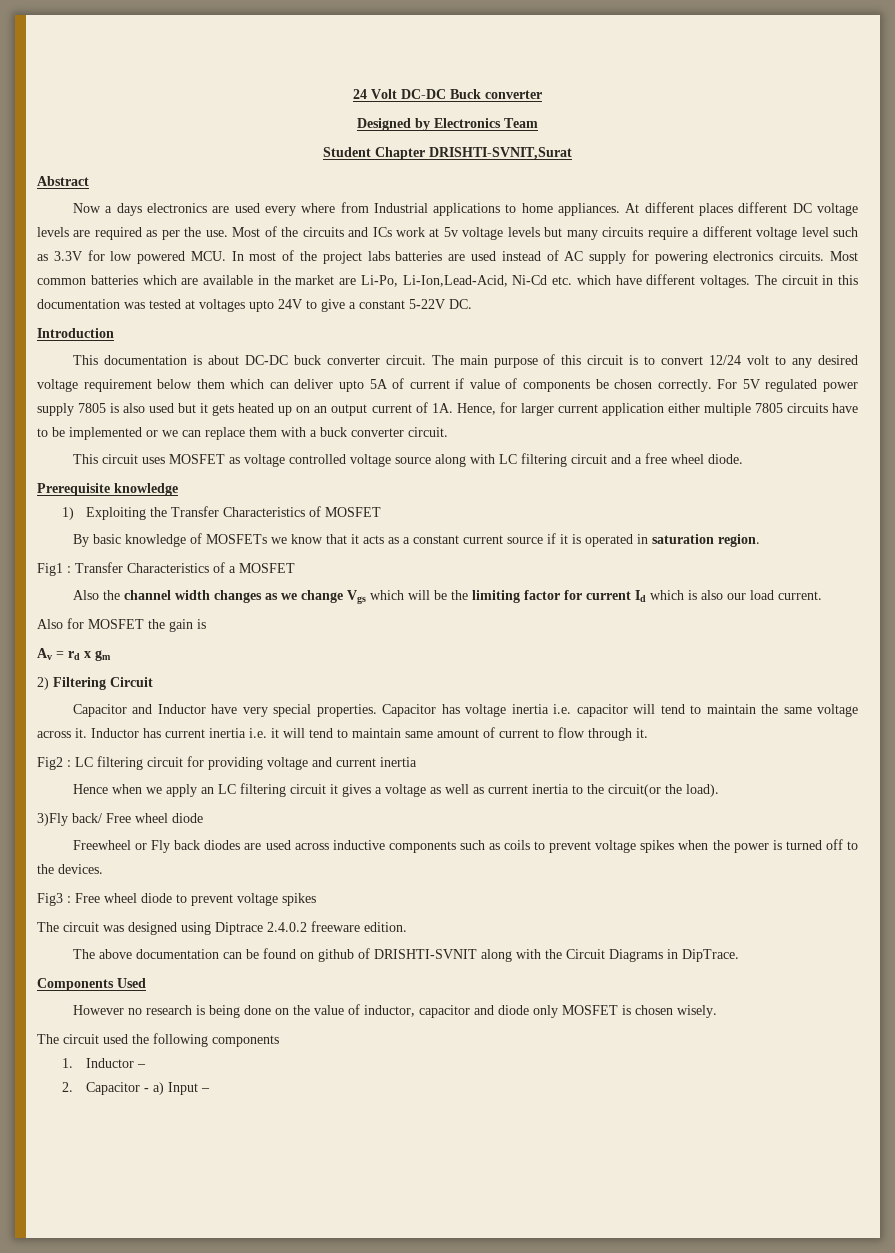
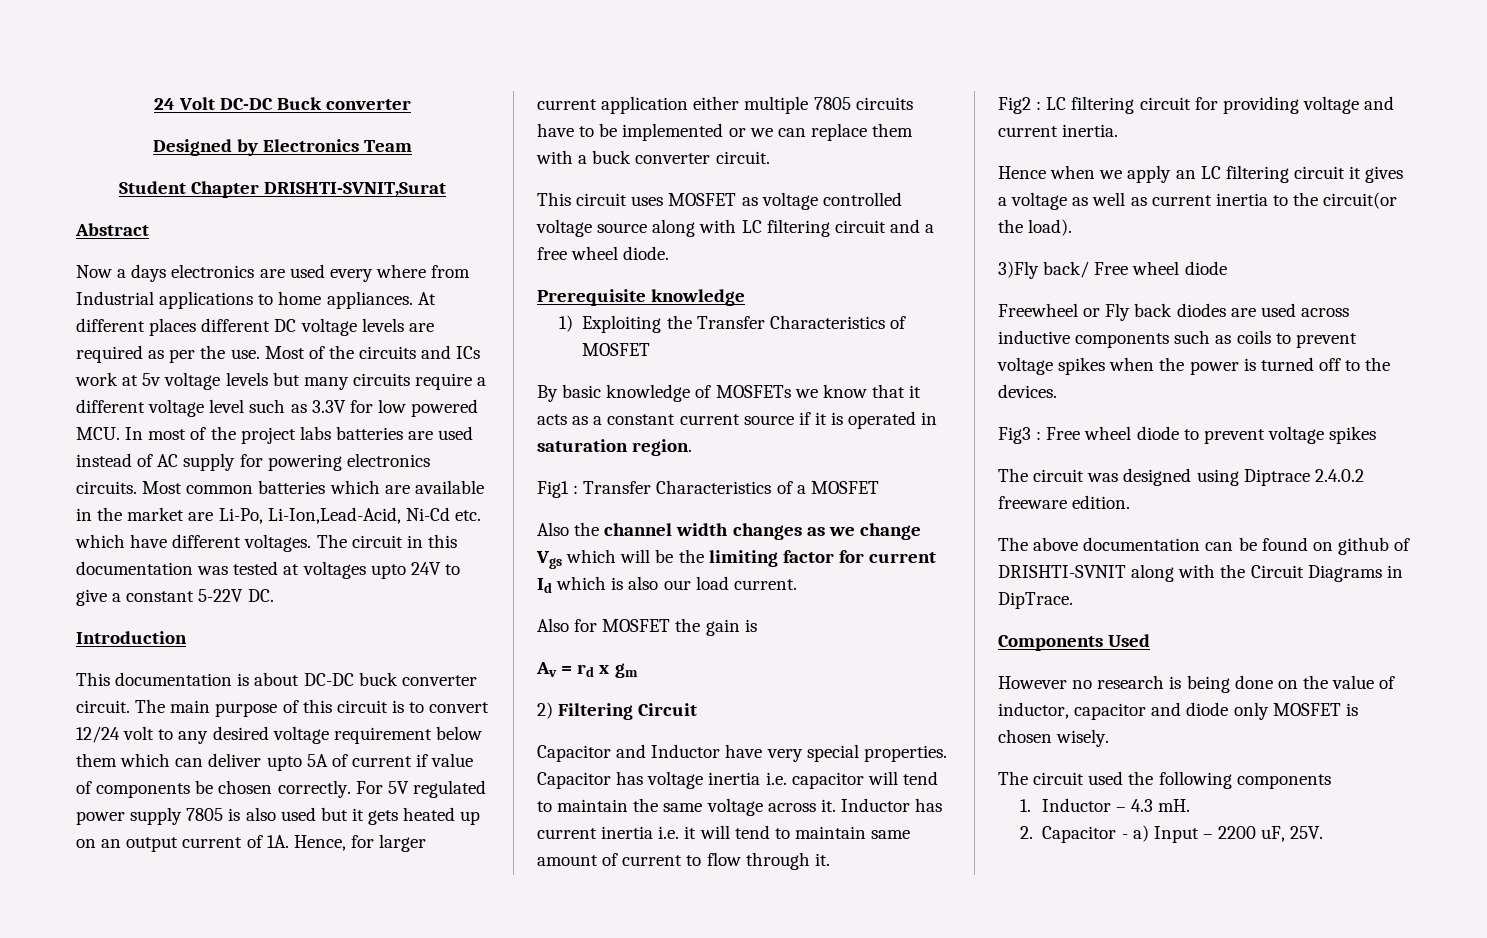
- Fig2 : LC filtering circuit for providing voltage and current inertia
+ Fig2 : LC filtering circuit for providing voltage and current inertia.
- 1. Inductor –
+ 1. Inductor – 4.3 mH.
- 2. Capacitor - a) Input –
+ 2. Capacitor - a) Input – 2200 uF, 25V.

